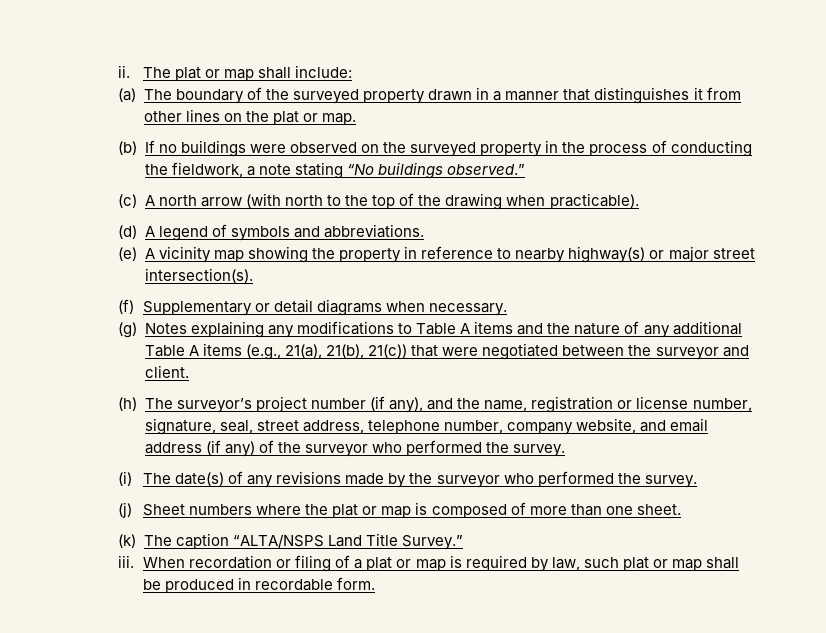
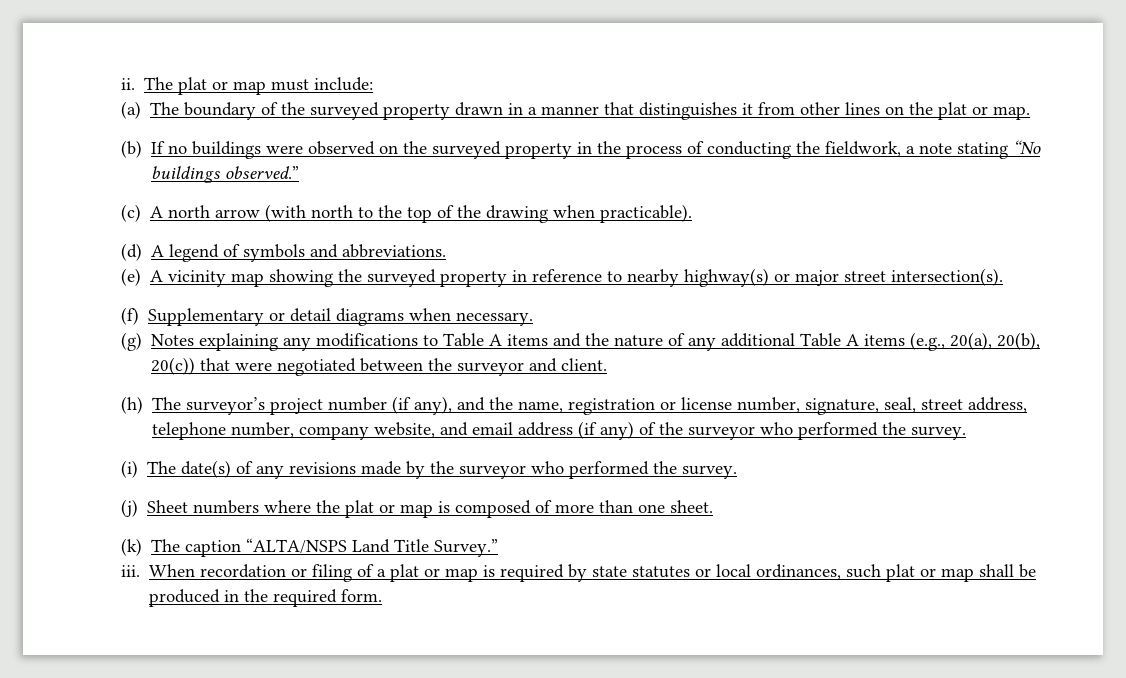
- The plat or map shall include:
+ The plat or map must include:
- (e) A vicinity map showing the property in reference to nearby highway(s) or major street intersection(s).
+ (e) A vicinity map showing the surveyed property in reference to nearby highway(s) or major street intersection(s).
- (g) Notes explaining any modifications to Table A items and the nature of any additional Table A items (e.g., 21(a), 21(b), 21(c)) that were negotiated between the surveyor and client.
+ (g) Notes explaining any modifications to Table A items and the nature of any additional Table A items (e.g., 20(a), 20(b), 20(c)) that were negotiated between the surveyor and client.
- When recordation or filing of a plat or map is required by law, such plat or map shall be produced in recordable form.
+ When recordation or filing of a plat or map is required by state statutes or local ordinances, such plat or map shall be produced in the required form.

